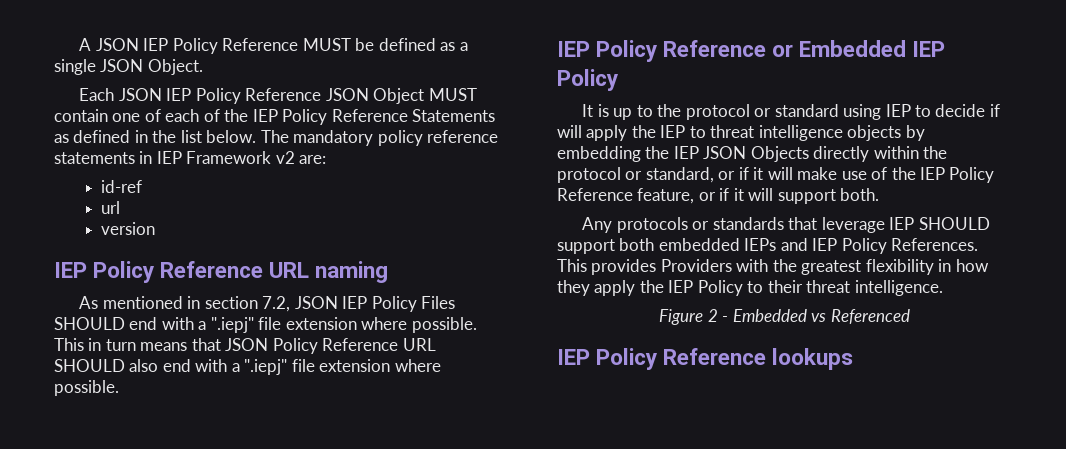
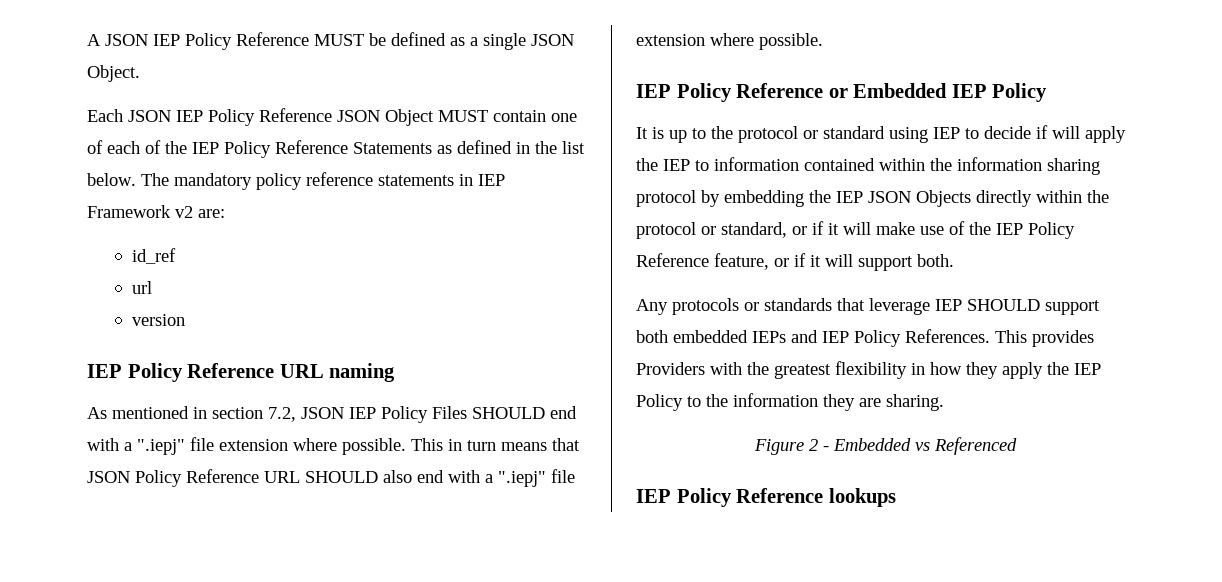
- id-ref
+ id_ref
- It is up to the protocol or standard using IEP to decide if will apply the IEP to threat intelligence objects by embedding the IEP JSON Objects directly within the protocol or standard, or if it will make use of the IEP Policy Reference feature, or if it will support both.
+ It is up to the protocol or standard using IEP to decide if will apply the IEP to information contained within the information sharing protocol by embedding the IEP JSON Objects directly within the protocol or standard, or if it will make use of the IEP Policy Reference feature, or if it will support both.
- This provides Providers with the greatest flexibility in how they apply the IEP Policy to their threat intelligence.
+ This provides Providers with the greatest flexibility in how they apply the IEP Policy to the information they are sharing.

